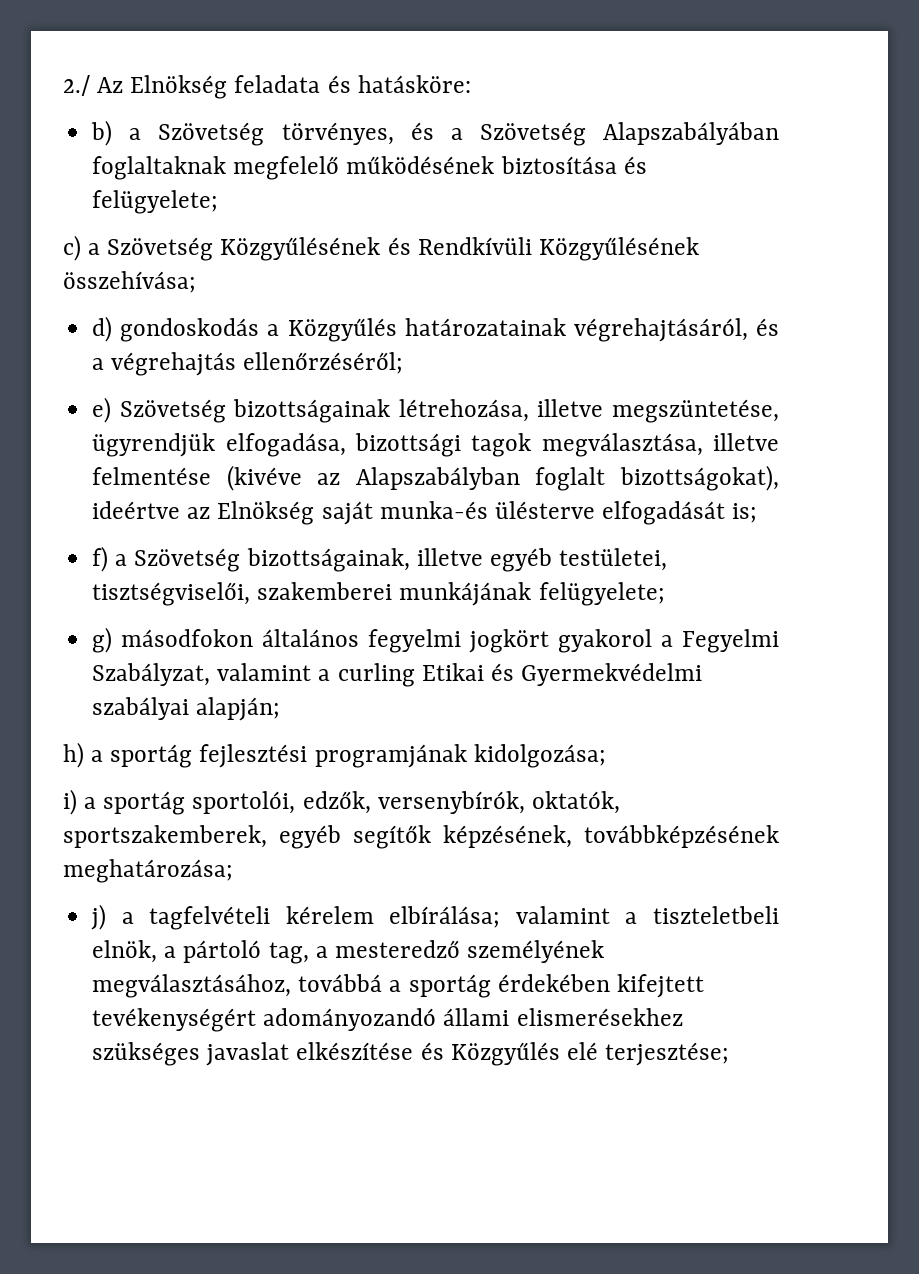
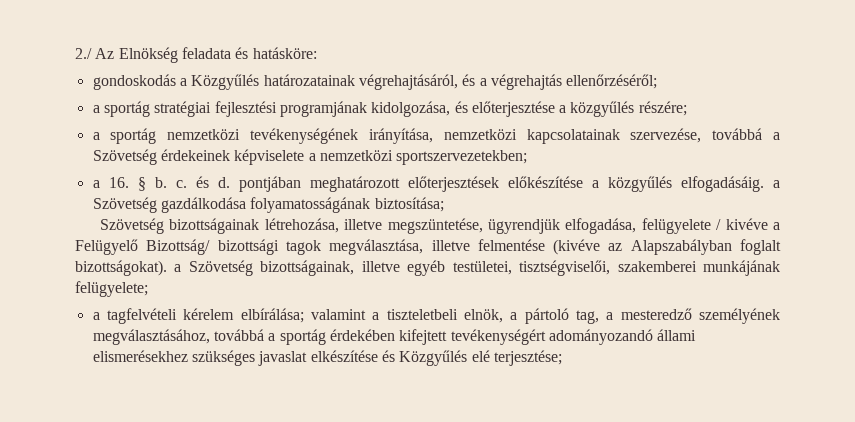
- b) a Szövetség törvényes, és a Szövetség Alapszabályában foglaltaknak megfelelő működésének biztosítása és felügyelete;
- c) a Szövetség Közgyűlésének és Rendkívüli Közgyűlésének összehívása;
- d) gondoskodás a Közgyűlés határozatainak végrehajtásáról, és a végrehajtás ellenőrzéséről;
+ gondoskodás a Közgyűlés határozatainak végrehajtásáról, és a végrehajtás ellenőrzéséről;
- e) Szövetség bizottságainak létrehozása, illetve megszüntetése, ügyrendjük elfogadása, bizottsági tagok megválasztása, illetve felmentése (kivéve az Alapszabályban foglalt bizottságokat), ideértve az Elnökség saját munka-és ülésterve elfogadását is;
- f) a Szövetség bizottságainak, illetve egyéb testületei, tisztségviselői, szakemberei munkájának felügyelete;
+ a sportág stratégiai fejlesztési programjának kidolgozása, és előterjesztése a közgyűlés részére;
+ a sportág nemzetközi tevékenységének irányítása, nemzetközi kapcsolatainak szervezése, továbbá a Szövetség érdekeinek képviselete a nemzetközi sportszervezetekben;
+ a 16. § b. c. és d. pontjában meghatározott előterjesztések előkészítése a közgyűlés elfogadásáig. a Szövetség gazdálkodása folyamatosságának biztosítása;
+ Szövetség bizottságainak létrehozása, illetve megszüntetése, ügyrendjük elfogadása, felügyelete / kivéve a Felügyelő Bizottság/ bizottsági tagok megválasztása, illetve felmentése (kivéve az Alapszabályban foglalt bizottságokat). a Szövetség bizottságainak, illetve egyéb testületei, tisztségviselői, szakemberei munkájának felügyelete;
- g) másodfokon általános fegyelmi jogkört gyakorol a Fegyelmi Szabályzat, valamint a curling Etikai és Gyermekvédelmi szabályai alapján;
- h) a sportág fejlesztési programjának kidolgozása;
- i) a sportág sportolói, edzők, versenybírók, oktatók, sportszakemberek, egyéb segítők képzésének, továbbképzésének meghatározása;
- j) a tagfelvételi kérelem elbírálása; valamint a tiszteletbeli elnök, a pártoló tag, a mesteredző személyének megválasztásához, továbbá a sportág érdekében kifejtett tevékenységért adományozandó állami elismerésekhez szükséges javaslat elkészítése és Közgyűlés elé terjesztése;
+ a tagfelvételi kérelem elbírálása; valamint a tiszteletbeli elnök, a pártoló tag, a mesteredző személyének megválasztásához, továbbá a sportág érdekében kifejtett tevékenységért adományozandó állami elismerésekhez szükséges javaslat elkészítése és Közgyűlés elé terjesztése;

